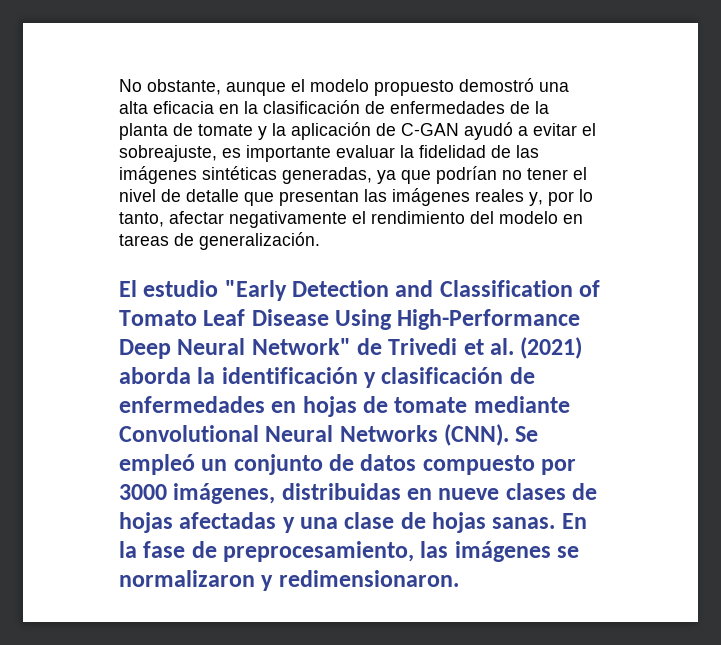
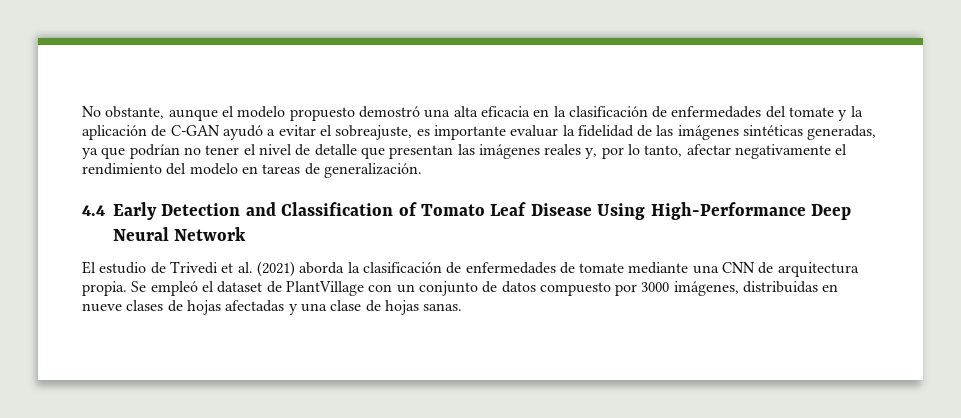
- No obstante, aunque el modelo propuesto demostró una alta eficacia en la clasificación de enfermedades de la planta de tomate y la aplicación de C-GAN ayudó a evitar el sobreajuste, es importante evaluar la fidelidad de las imágenes sintéticas generadas, ya que podrían no tener el nivel de detalle que presentan las imágenes reales y, por lo tanto, afectar negativamente el rendimiento del modelo en tareas de generalización.
+ No obstante, aunque el modelo propuesto demostró una alta eficacia en la clasificación de enfermedades del tomate y la aplicación de C-GAN ayudó a evitar el sobreajuste, es importante evaluar la fidelidad de las imágenes sintéticas generadas, ya que podrían no tener el nivel de detalle que presentan las imágenes reales y, por lo tanto, afectar negativamente el rendimiento del modelo en tareas de generalización.
- El estudio "Early Detection and Classification of Tomato Leaf Disease Using High-Performance Deep Neural Network" de Trivedi et al. (2021) aborda la identificación y clasificación de enfermedades en hojas de tomate mediante Convolutional Neural Networks (CNN). Se empleó un conjunto de datos compuesto por 3000 imágenes, distribuidas en nueve clases de hojas afectadas y una clase de hojas sanas. En la fase de preprocesamiento, las imágenes se normalizaron y redimensionaron.
+ 4.4 Early Detection and Classification of Tomato Leaf Disease Using High-Performance Deep Neural Network
+ El estudio de Trivedi et al. (2021) aborda la clasificación de enfermedades de tomate mediante una CNN de arquitectura propia. Se empleó el dataset de PlantVillage con un conjunto de datos compuesto por 3000 imágenes, distribuidas en nueve clases de hojas afectadas y una clase de hojas sanas.

